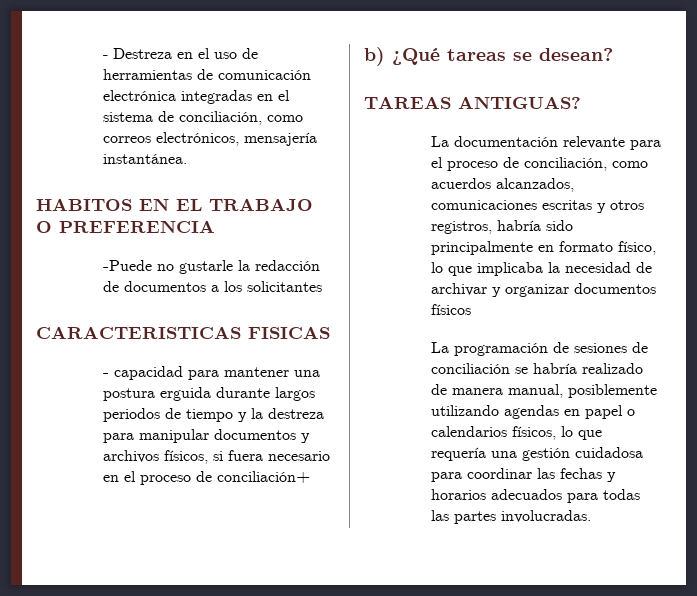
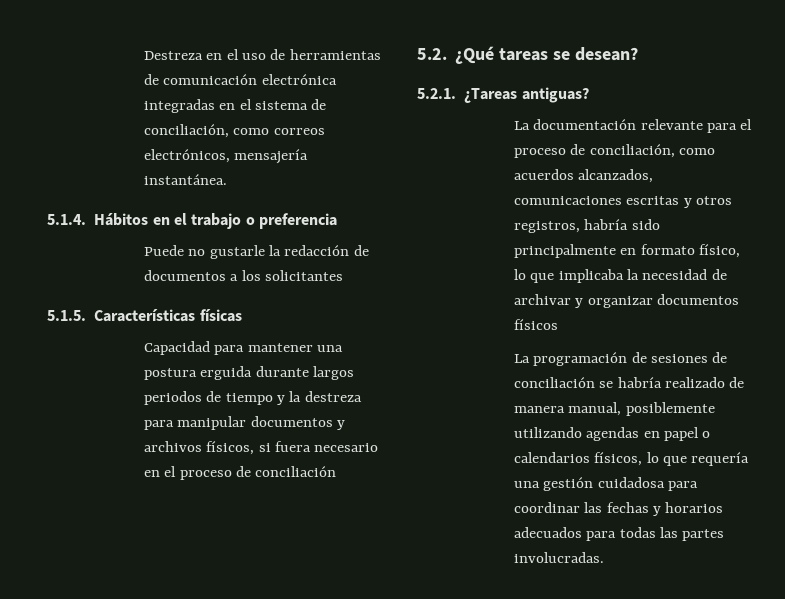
- - Destreza en el uso de herramientas de comunicación electrónica integradas en el sistema de conciliación, como correos electrónicos, mensajería instantánea.
+ Destreza en el uso de herramientas de comunicación electrónica integradas en el sistema de conciliación, como correos electrónicos, mensajería instantánea.
- HABITOS EN EL TRABAJO O PREFERENCIA
- -Puede no gustarle la redacción de documentos a los solicitantes
+ 5.1.4. Hábitos en el trabajo o preferencia
+ Puede no gustarle la redacción de documentos a los solicitantes
- CARACTERISTICAS FISICAS
- - capacidad para mantener una postura erguida durante largos periodos de tiempo y la destreza para manipular documentos y archivos físicos, si fuera necesario en el proceso de conciliación+
- b) ¿Qué tareas se desean?
+ 5.1.5. Características físicas
+ Capacidad para mantener una postura erguida durante largos periodos de tiempo y la destreza para manipular documentos y archivos físicos, si fuera necesario en el proceso de conciliación
+ 5.2. ¿Qué tareas se desean?
- TAREAS ANTIGUAS?
+ 5.2.1. ¿Tareas antiguas?

